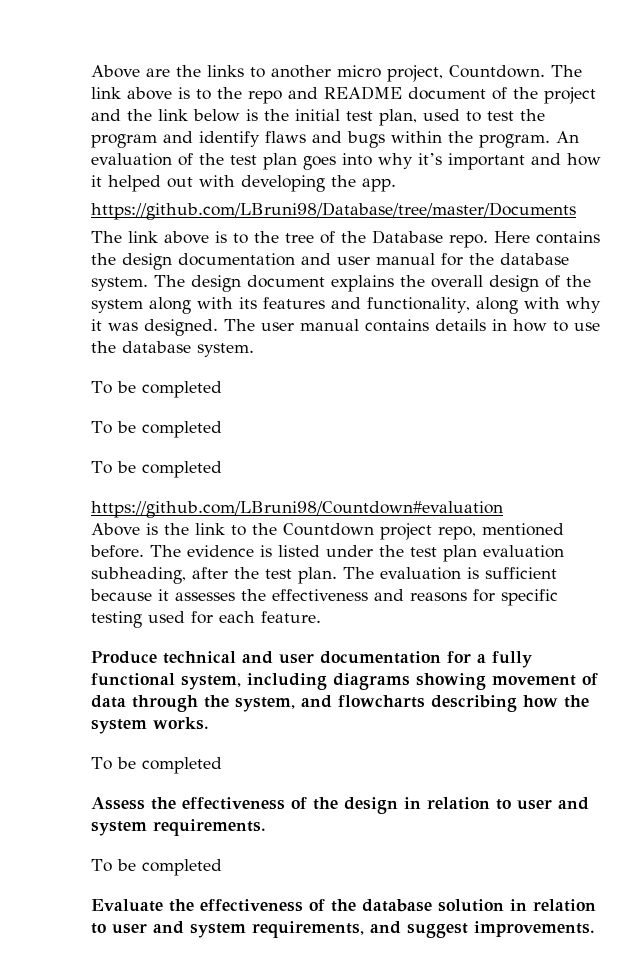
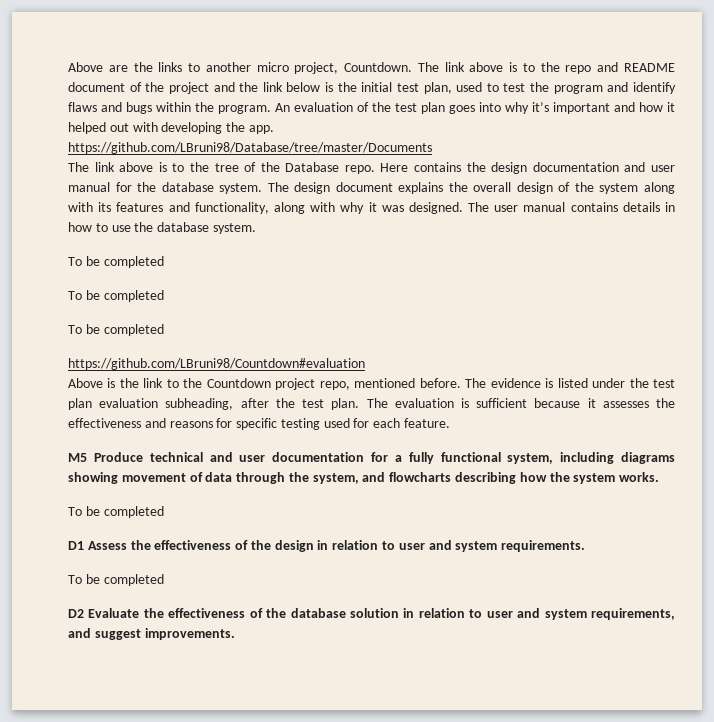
- Produce technical and user documentation for a fully functional system, including diagrams showing movement of data through the system, and flowcharts describing how the system works.
+ M5 Produce technical and user documentation for a fully functional system, including diagrams showing movement of data through the system, and flowcharts describing how the system works.
- Assess the effectiveness of the design in relation to user and system requirements.
+ D1 Assess the effectiveness of the design in relation to user and system requirements.
- Evaluate the effectiveness of the database solution in relation to user and system requirements, and suggest improvements.
+ D2 Evaluate the effectiveness of the database solution in relation to user and system requirements, and suggest improvements.

